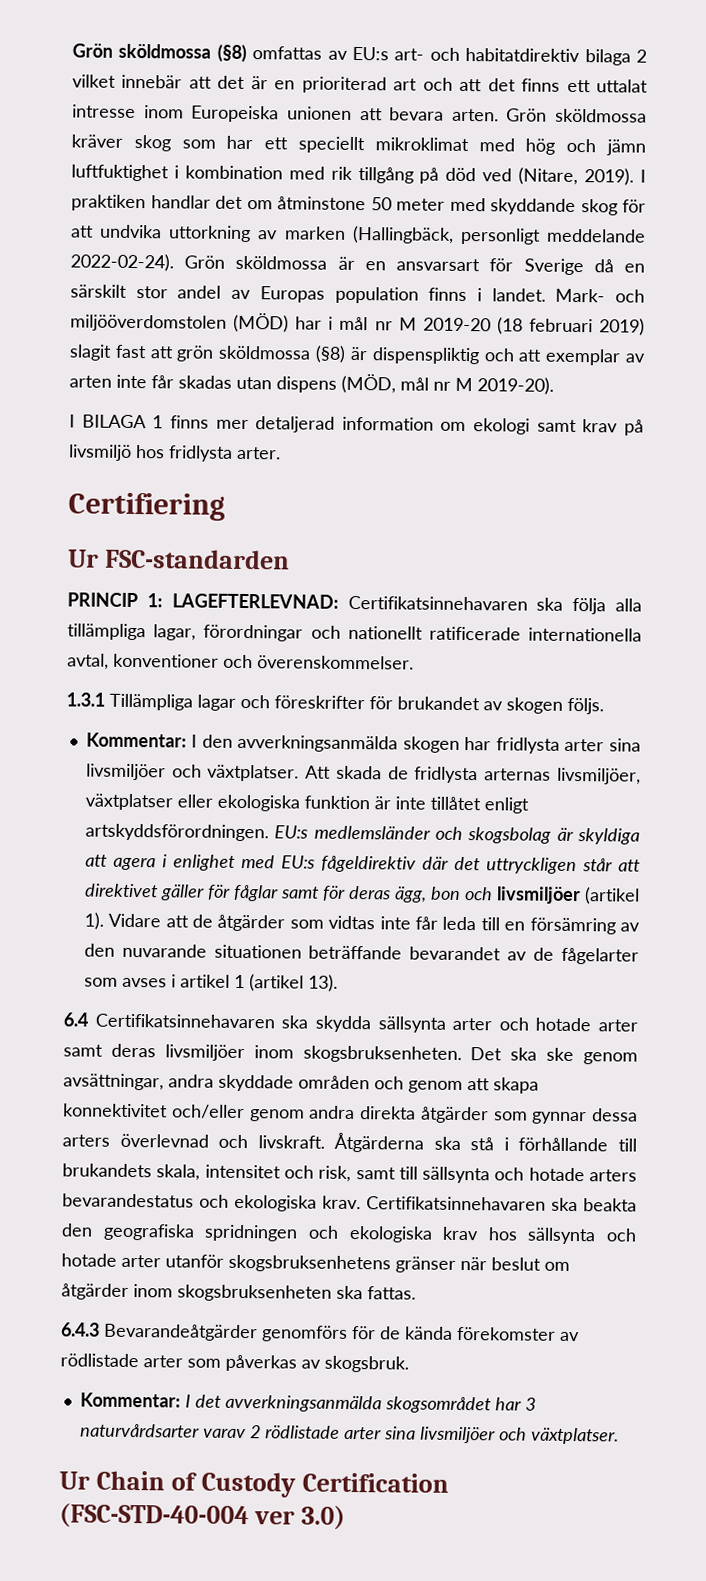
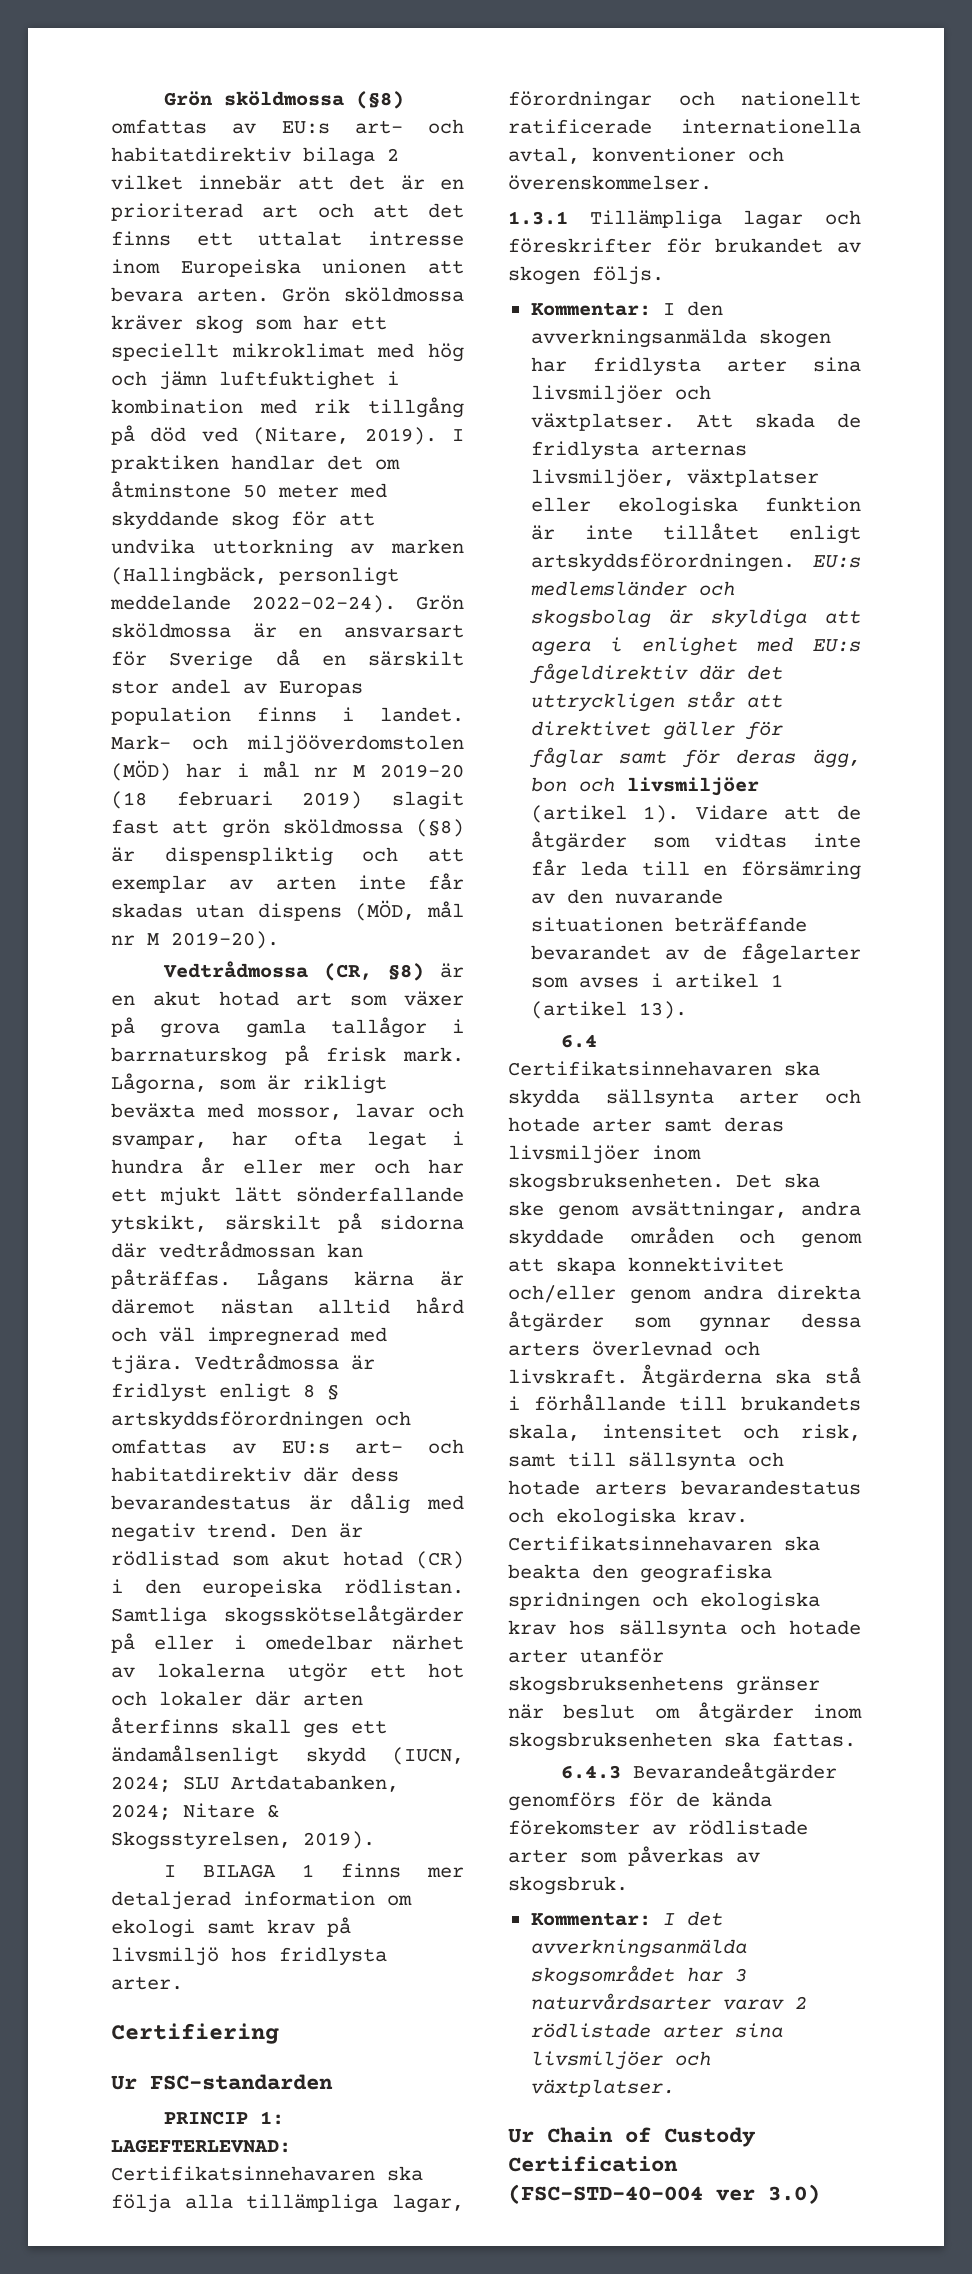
+ Vedtrådmossa (CR, §8) är en akut hotad art som växer på grova gamla tallågor i barrnaturskog på frisk mark. Lågorna, som är rikligt beväxta med mossor, lavar och svampar, har ofta legat i hundra år eller mer och har ett mjukt lätt sönderfallande ytskikt, särskilt på sidorna där vedtrådmossan kan påträffas. Lågans kärna är däremot nästan alltid hård och väl impregnerad med tjära. Vedtrådmossa är fridlyst enligt 8 § artskyddsförordningen och omfattas av EU:s art- och habitatdirektiv där dess bevarandestatus är dålig med negativ trend. Den är rödlistad som akut hotad (CR) i den europeiska rödlistan. Samtliga skogsskötselåtgärder på eller i omedelbar närhet av lokalerna utgör ett hot och lokaler där arten återfinns skall ges ett ändamålsenligt skydd (IUCN, 2024; SLU Artdatabanken, 2024; Nitare & Skogsstyrelsen, 2019).

